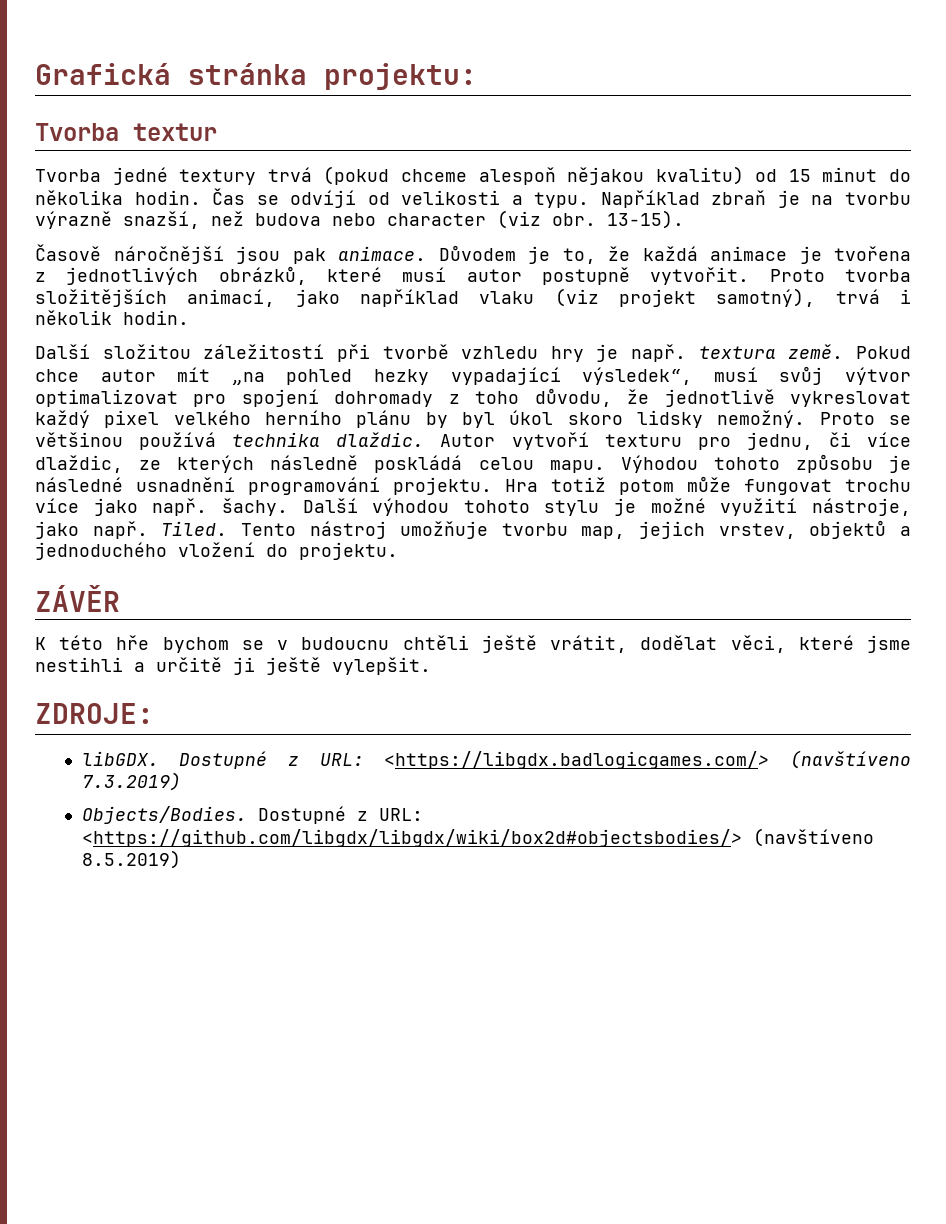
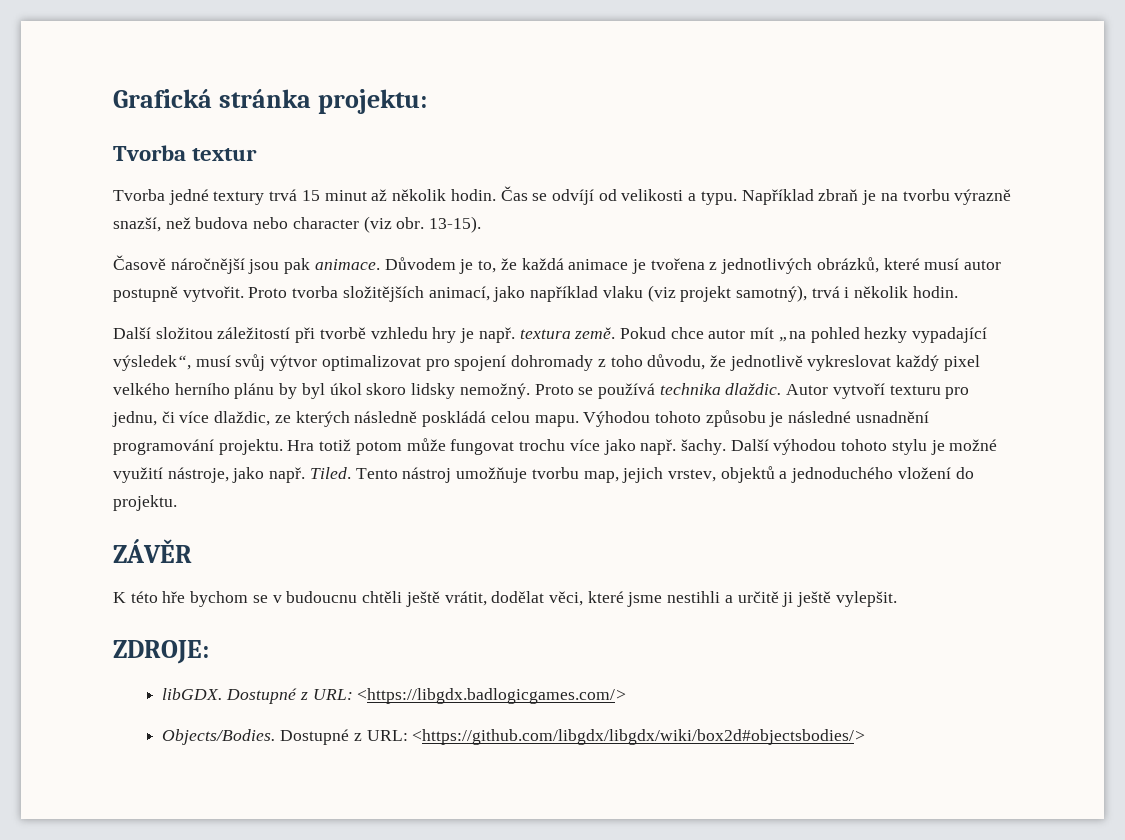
- Tvorba jedné textury trvá (pokud chceme alespoň nějakou kvalitu) od 15 minut do několika hodin.
+ Tvorba jedné textury trvá 15 minut až několik hodin.
- Proto se většinou používá technika dlaždic.
+ Proto se používá technika dlaždic.
- Dostupné z URL: <https://libgdx.badlogicgames.com/> (navštíveno 7.3.2019)
+ Dostupné z URL: <https://libgdx.badlogicgames.com/>
- Dostupné z URL: <https://github.com/libgdx/libgdx/wiki/box2d#objectsbodies/> (navštíveno 8.5.2019)
+ Dostupné z URL: <https://github.com/libgdx/libgdx/wiki/box2d#objectsbodies/>

